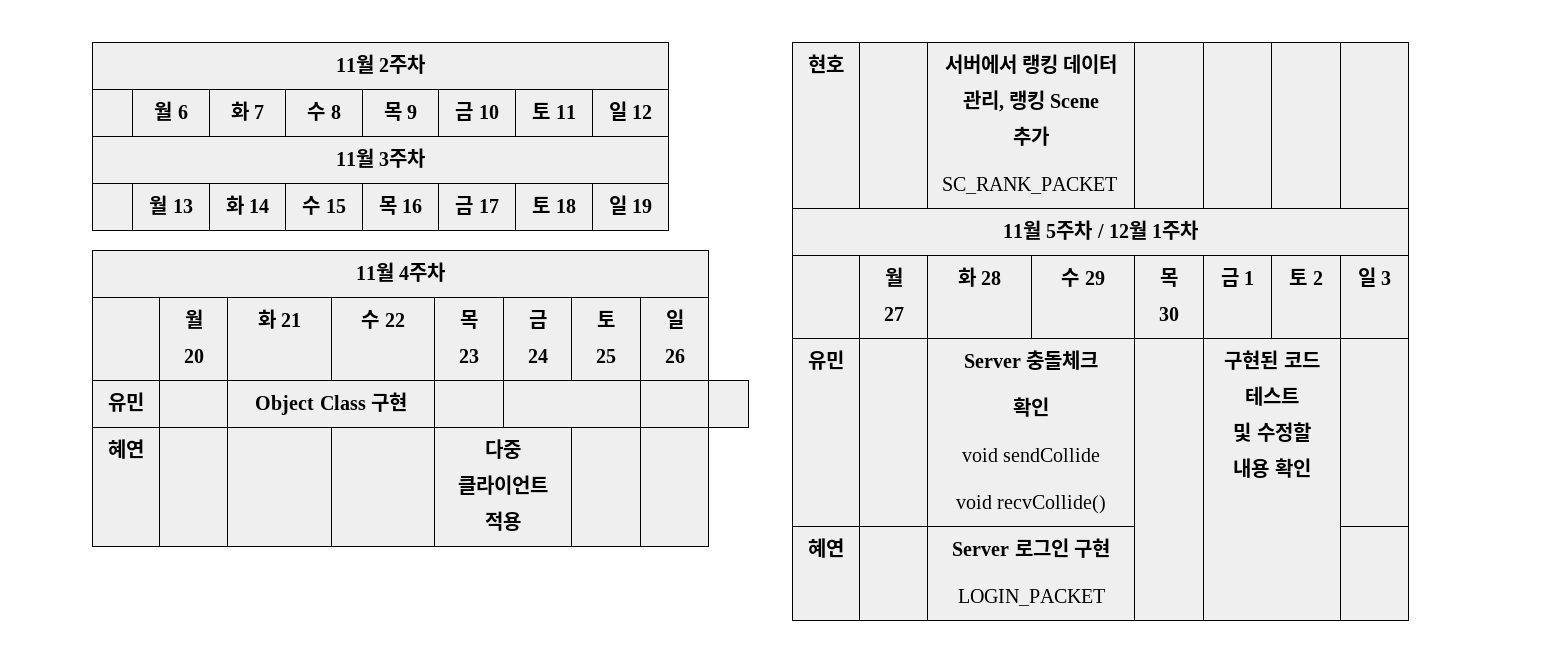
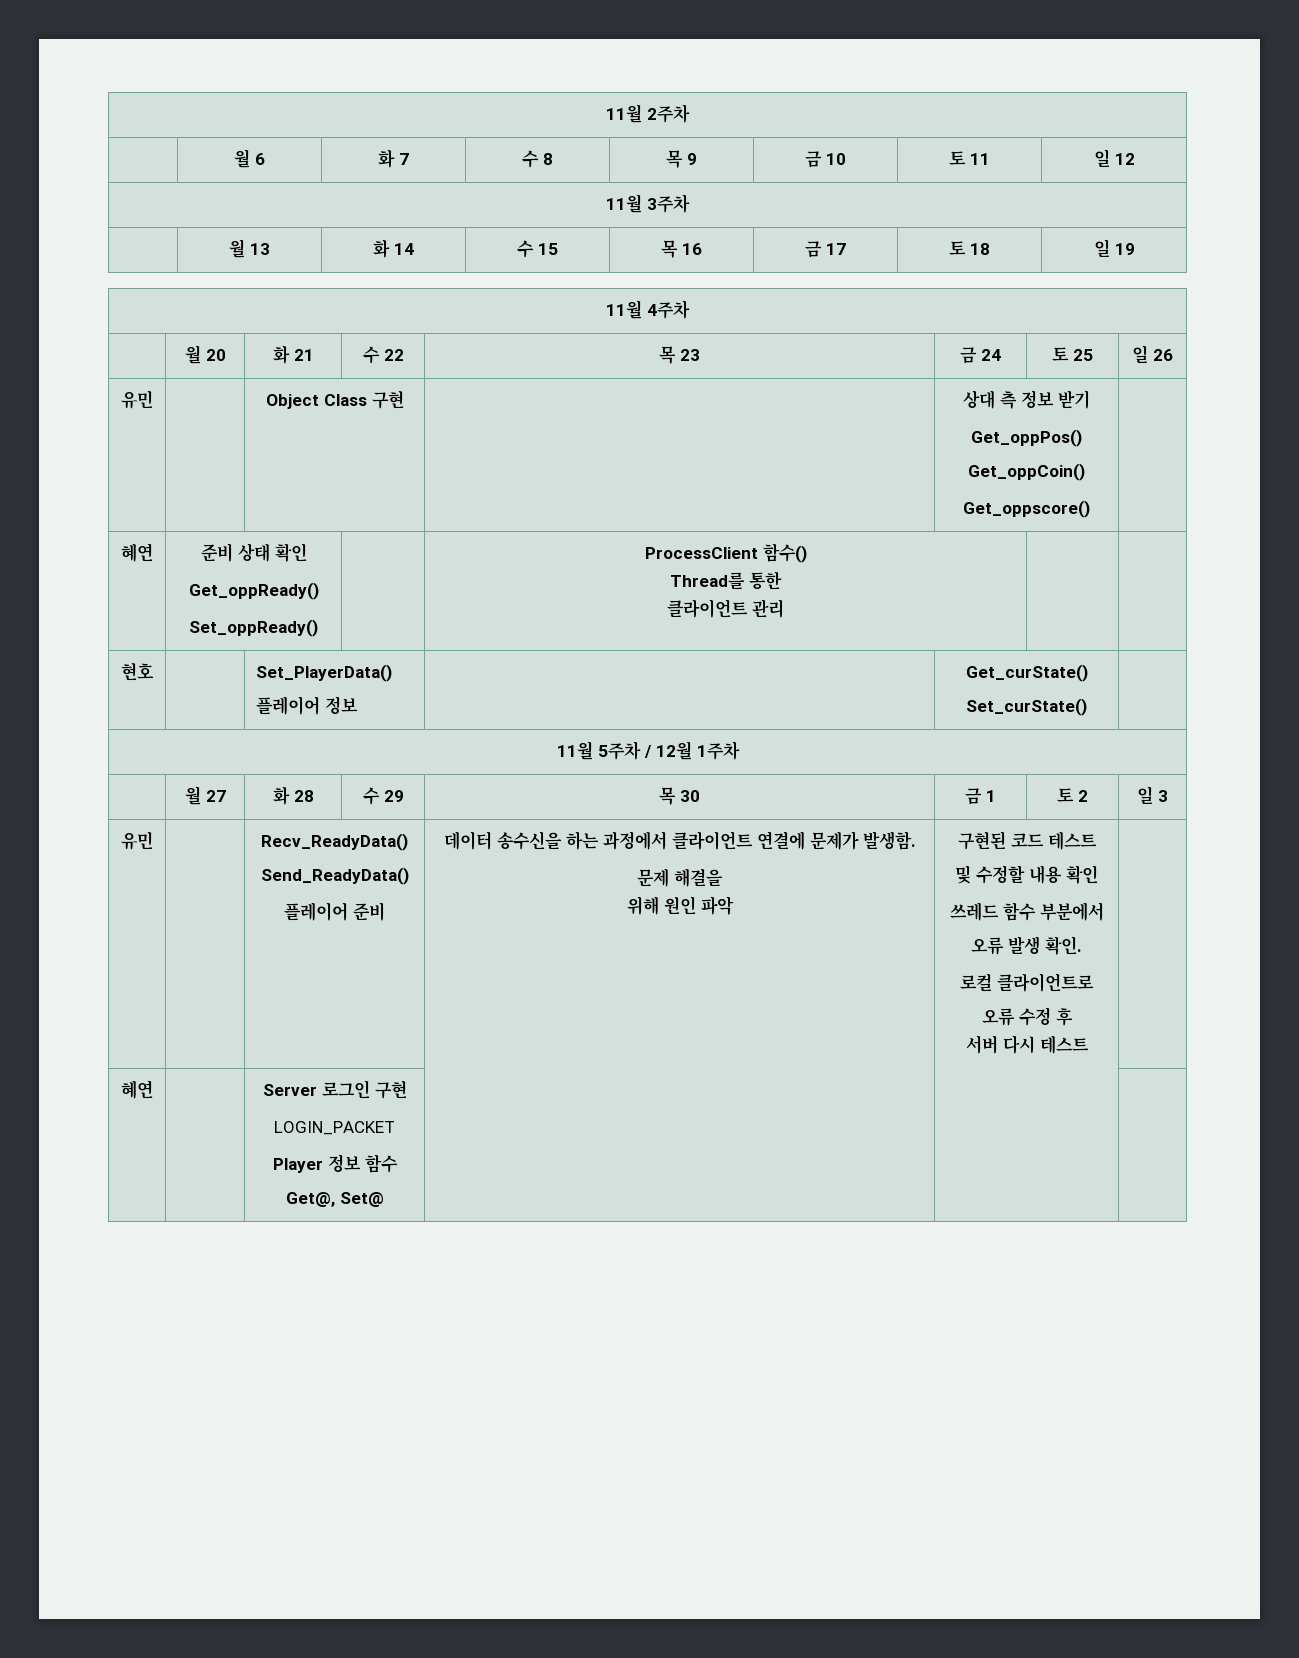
- 유민 | | Object Class 구현 | | | |
- 혜연 | | | | 다중 클라이언트 적용 | |
- 현호 | | 서버에서 랭킹 데이터 관리, 랭킹 Scene 추가
- SC_RANK_PACKET | | | |
+ 유민 | | Object Class 구현 | | 상대 측 정보 받기
+ Get_oppPos()
+ Get_oppCoin()
+ Get_oppscore() |
+ 혜연 | 준비 상태 확인
+ Get_oppReady()
+ Set_oppReady() | | ProcessClient 함수()
+ Thread를 통한
+ 클라이언트 관리 | |
+ 현호 | | Set_PlayerData()
+ 플레이어 정보 | | Get_curState()
+ Set_curState() |
- 유민 | | Server 충돌체크
- 확인
- void sendCollide
- void recvCollide() | | 구현된 코드 테스트
- 및 수정할 내용 확인 |
+ 유민 | | Recv_ReadyData()
+ Send_ReadyData()
+ 플레이어 준비 | 데이터 송수신을 하는 과정에서 클라이언트 연결에 문제가 발생함.
+ 문제 해결을
+ 위해 원인 파악 | 구현된 코드 테스트
+ 및 수정할 내용 확인
+ 쓰레드 함수 부분에서
+ 오류 발생 확인.
+ 로컬 클라이언트로
+ 오류 수정 후
+ 서버 다시 테스트 |
  혜연 | | Server 로그인 구현
- LOGIN_PACKET | | |
+ LOGIN_PACKET
+ Player 정보 함수
+ Get@, Set@ | | |

